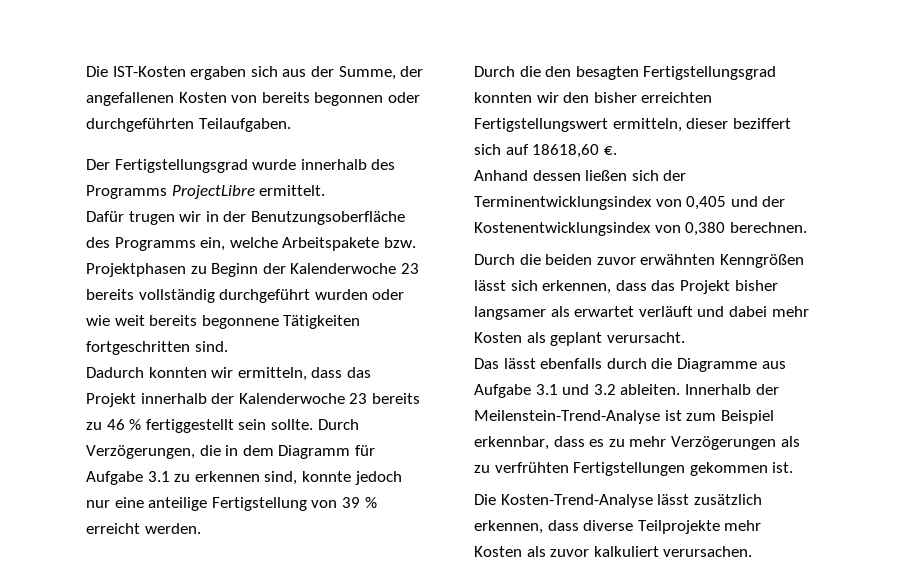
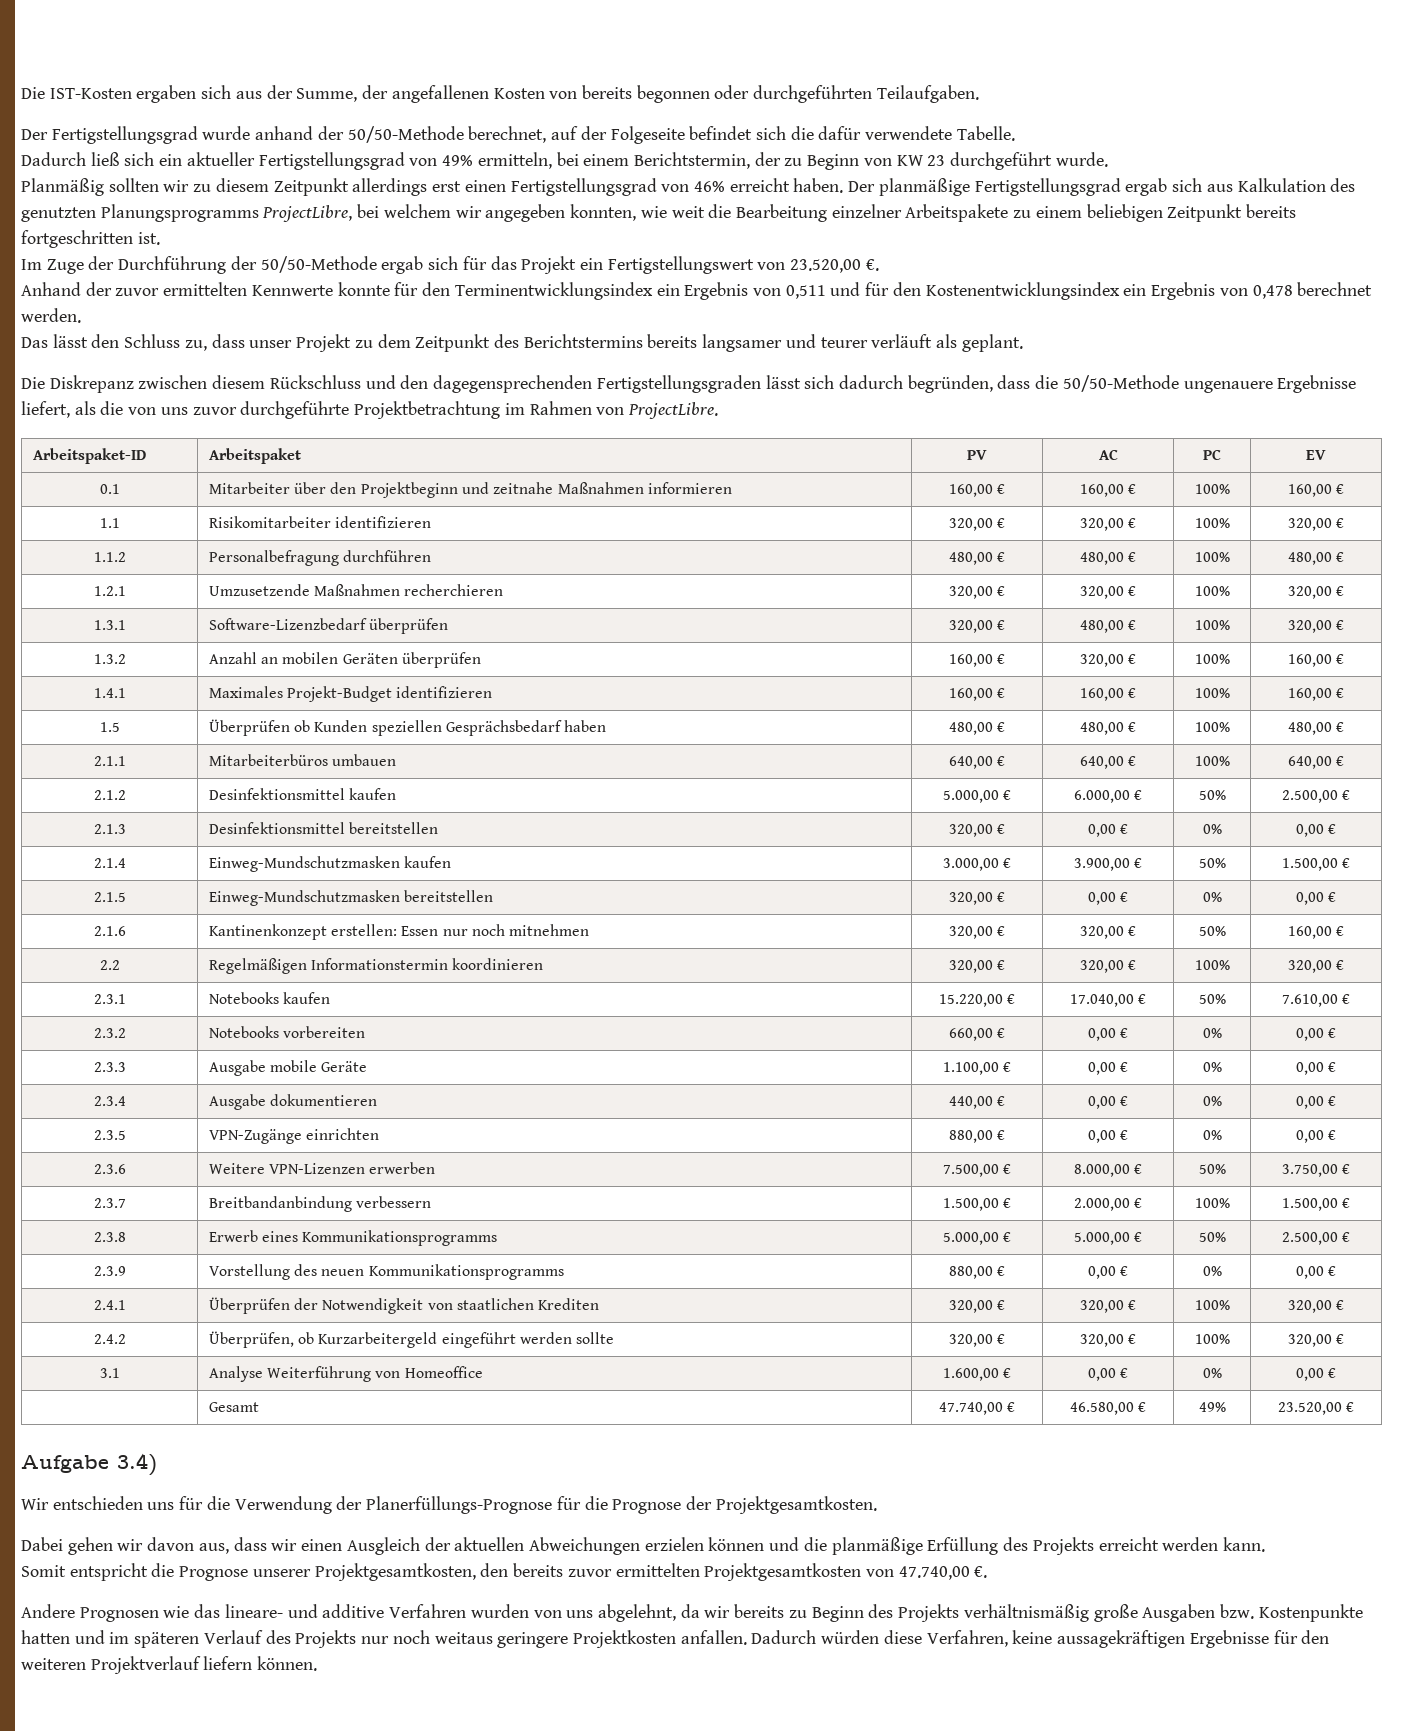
- Der Fertigstellungsgrad wurde innerhalb des Programms ProjectLibre ermittelt.
- Dafür trugen wir in der Benutzungsoberfläche des Programms ein, welche Arbeitspakete bzw. Projektphasen zu Beginn der Kalenderwoche 23 bereits vollständig durchgeführt wurden oder wie weit bereits begonnene Tätigkeiten fortgeschritten sind.
- Dadurch konnten wir ermitteln, dass das Projekt innerhalb der Kalenderwoche 23 bereits zu 46 % fertiggestellt sein sollte. Durch Verzögerungen, die in dem Diagramm für Aufgabe 3.1 zu erkennen sind, konnte jedoch nur eine anteilige Fertigstellung von 39 % erreicht werden.
- Durch die den besagten Fertigstellungsgrad konnten wir den bisher erreichten Fertigstellungswert ermitteln, dieser beziffert sich auf 18618,60 €.
- Anhand dessen ließen sich der Terminentwicklungsindex von 0,405 und der Kostenentwicklungsindex von 0,380 berechnen.
- Durch die beiden zuvor erwähnten Kenngrößen lässt sich erkennen, dass das Projekt bisher langsamer als erwartet verläuft und dabei mehr Kosten als geplant verursacht.
- Das lässt ebenfalls durch die Diagramme aus Aufgabe 3.1 und 3.2 ableiten. Innerhalb der Meilenstein-Trend-Analyse ist zum Beispiel erkennbar, dass es zu mehr Verzögerungen als zu verfrühten Fertigstellungen gekommen ist.
- Die Kosten-Trend-Analyse lässt zusätzlich erkennen, dass diverse Teilprojekte mehr Kosten als zuvor kalkuliert verursachen.
+ Der Fertigstellungsgrad wurde anhand der 50/50-Methode berechnet, auf der Folgeseite befindet sich die dafür verwendete Tabelle.
+ Dadurch ließ sich ein aktueller Fertigstellungsgrad von 49% ermitteln, bei einem Berichtstermin, der zu Beginn von KW 23 durchgeführt wurde.
+ Planmäßig sollten wir zu diesem Zeitpunkt allerdings erst einen Fertigstellungsgrad von 46% erreicht haben. Der planmäßige Fertigstellungsgrad ergab sich aus Kalkulation des genutzten Planungsprogramms ProjectLibre, bei welchem wir angegeben konnten, wie weit die Bearbeitung einzelner Arbeitspakete zu einem beliebigen Zeitpunkt bereits fortgeschritten ist.
+ Im Zuge der Durchführung der 50/50-Methode ergab sich für das Projekt ein Fertigstellungswert von 23.520,00 €.
+ Anhand der zuvor ermittelten Kennwerte konnte für den Terminentwicklungsindex ein Ergebnis von 0,511 und für den Kostenentwicklungsindex ein Ergebnis von 0,478 berechnet werden.
+ Das lässt den Schluss zu, dass unser Projekt zu dem Zeitpunkt des Berichtstermins bereits langsamer und teurer verläuft als geplant.
+ Die Diskrepanz zwischen diesem Rückschluss und den dagegensprechenden Fertigstellungsgraden lässt sich dadurch begründen, dass die 50/50-Methode ungenauere Ergebnisse liefert, als die von uns zuvor durchgeführte Projektbetrachtung im Rahmen von ProjectLibre.
+ Arbeitspaket-ID | Arbeitspaket | PV | AC | PC | EV
+ 0.1 | Mitarbeiter über den Projektbeginn und zeitnahe Maßnahmen informieren | 160,00 € | 160,00 € | 100% | 160,00 €
+ 1.1 | Risikomitarbeiter identifizieren | 320,00 € | 320,00 € | 100% | 320,00 €
+ 1.1.2 | Personalbefragung durchführen | 480,00 € | 480,00 € | 100% | 480,00 €
+ 1.2.1 | Umzusetzende Maßnahmen recherchieren | 320,00 € | 320,00 € | 100% | 320,00 €
+ 1.3.1 | Software-Lizenzbedarf überprüfen | 320,00 € | 480,00 € | 100% | 320,00 €
+ 1.3.2 | Anzahl an mobilen Geräten überprüfen | 160,00 € | 320,00 € | 100% | 160,00 €
+ 1.4.1 | Maximales Projekt-Budget identifizieren | 160,00 € | 160,00 € | 100% | 160,00 €
+ 1.5 | Überprüfen ob Kunden speziellen Gesprächsbedarf haben | 480,00 € | 480,00 € | 100% | 480,00 €
+ 2.1.1 | Mitarbeiterbüros umbauen | 640,00 € | 640,00 € | 100% | 640,00 €
+ 2.1.2 | Desinfektionsmittel kaufen | 5.000,00 € | 6.000,00 € | 50% | 2.500,00 €
+ 2.1.3 | Desinfektionsmittel bereitstellen | 320,00 € | 0,00 € | 0% | 0,00 €
+ 2.1.4 | Einweg-Mundschutzmasken kaufen | 3.000,00 € | 3.900,00 € | 50% | 1.500,00 €
+ 2.1.5 | Einweg-Mundschutzmasken bereitstellen | 320,00 € | 0,00 € | 0% | 0,00 €
+ 2.1.6 | Kantinenkonzept erstellen: Essen nur noch mitnehmen | 320,00 € | 320,00 € | 50% | 160,00 €
+ 2.2 | Regelmäßigen Informationstermin koordinieren | 320,00 € | 320,00 € | 100% | 320,00 €
+ 2.3.1 | Notebooks kaufen | 15.220,00 € | 17.040,00 € | 50% | 7.610,00 €
+ 2.3.2 | Notebooks vorbereiten | 660,00 € | 0,00 € | 0% | 0,00 €
+ 2.3.3 | Ausgabe mobile Geräte | 1.100,00 € | 0,00 € | 0% | 0,00 €
+ 2.3.4 | Ausgabe dokumentieren | 440,00 € | 0,00 € | 0% | 0,00 €
+ 2.3.5 | VPN-Zugänge einrichten | 880,00 € | 0,00 € | 0% | 0,00 €
+ 2.3.6 | Weitere VPN-Lizenzen erwerben | 7.500,00 € | 8.000,00 € | 50% | 3.750,00 €
+ 2.3.7 | Breitbandanbindung verbessern | 1.500,00 € | 2.000,00 € | 100% | 1.500,00 €
+ 2.3.8 | Erwerb eines Kommunikationsprogramms | 5.000,00 € | 5.000,00 € | 50% | 2.500,00 €
+ 2.3.9 | Vorstellung des neuen Kommunikationsprogramms | 880,00 € | 0,00 € | 0% | 0,00 €
+ 2.4.1 | Überprüfen der Notwendigkeit von staatlichen Krediten | 320,00 € | 320,00 € | 100% | 320,00 €
+ 2.4.2 | Überprüfen, ob Kurzarbeitergeld eingeführt werden sollte | 320,00 € | 320,00 € | 100% | 320,00 €
+ 3.1 | Analyse Weiterführung von Homeoffice | 1.600,00 € | 0,00 € | 0% | 0,00 €
+ | Gesamt | 47.740,00 € | 46.580,00 € | 49% | 23.520,00 €
+ Aufgabe 3.4)
+ Wir entschieden uns für die Verwendung der Planerfüllungs-Prognose für die Prognose der Projektgesamtkosten.
+ Dabei gehen wir davon aus, dass wir einen Ausgleich der aktuellen Abweichungen erzielen können und die planmäßige Erfüllung des Projekts erreicht werden kann.
+ Somit entspricht die Prognose unserer Projektgesamtkosten, den bereits zuvor ermittelten Projektgesamtkosten von 47.740,00 €.
+ Andere Prognosen wie das lineare- und additive Verfahren wurden von uns abgelehnt, da wir bereits zu Beginn des Projekts verhältnismäßig große Ausgaben bzw. Kostenpunkte hatten und im späteren Verlauf des Projekts nur noch weitaus geringere Projektkosten anfallen. Dadurch würden diese Verfahren, keine aussagekräftigen Ergebnisse für den weiteren Projektverlauf liefern können.

